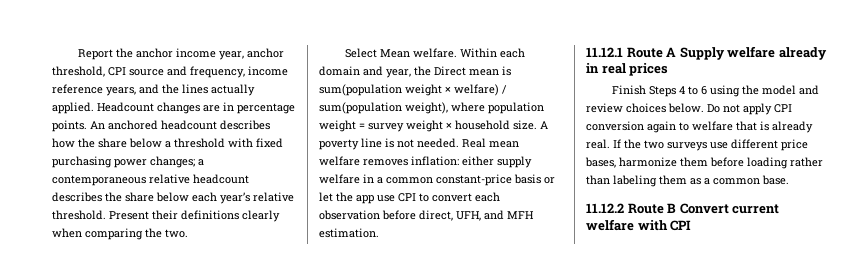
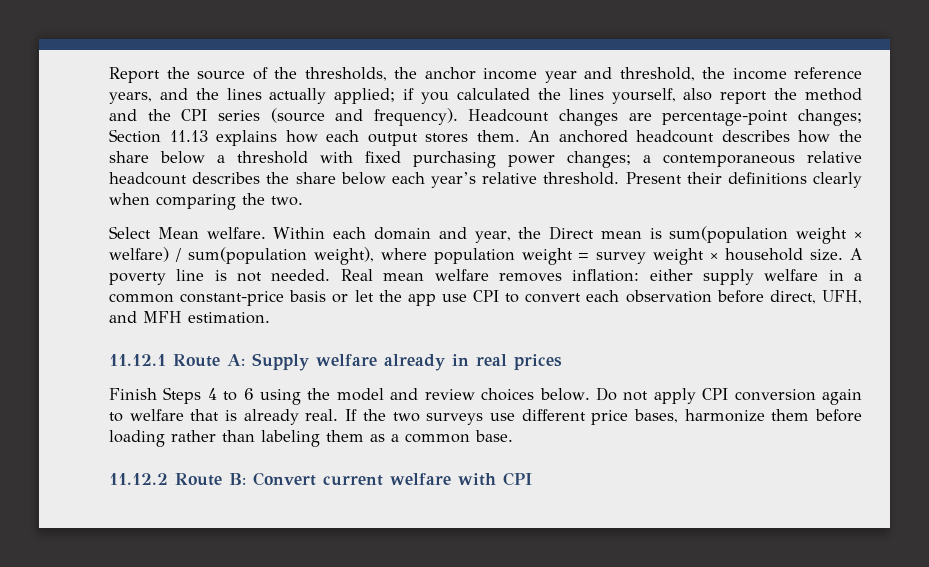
- Report the anchor income year, anchor threshold, CPI source and frequency, income reference years, and the lines actually applied. Headcount changes are in percentage points.
+ Report the source of the thresholds, the anchor income year and threshold, the income reference years, and the lines actually applied; if you calculated the lines yourself, also report the method and the CPI series (source and frequency). Headcount changes are percentage-point changes; Section 11.13 explains how each output stores them.
- 11.12.1 Route A Supply welfare already in real prices
+ 11.12.1 Route A: Supply welfare already in real prices
- 11.12.2 Route B Convert current welfare with CPI
+ 11.12.2 Route B: Convert current welfare with CPI

